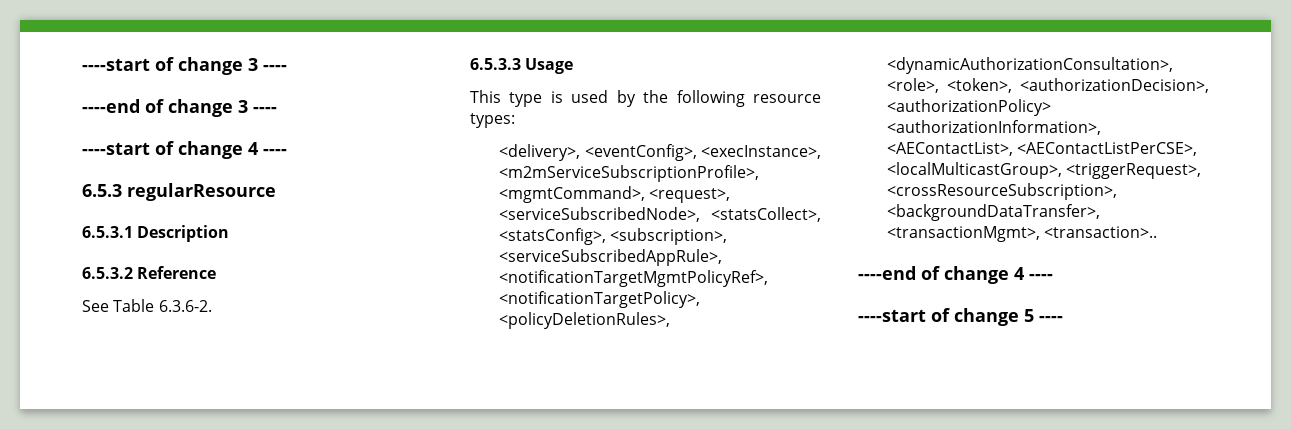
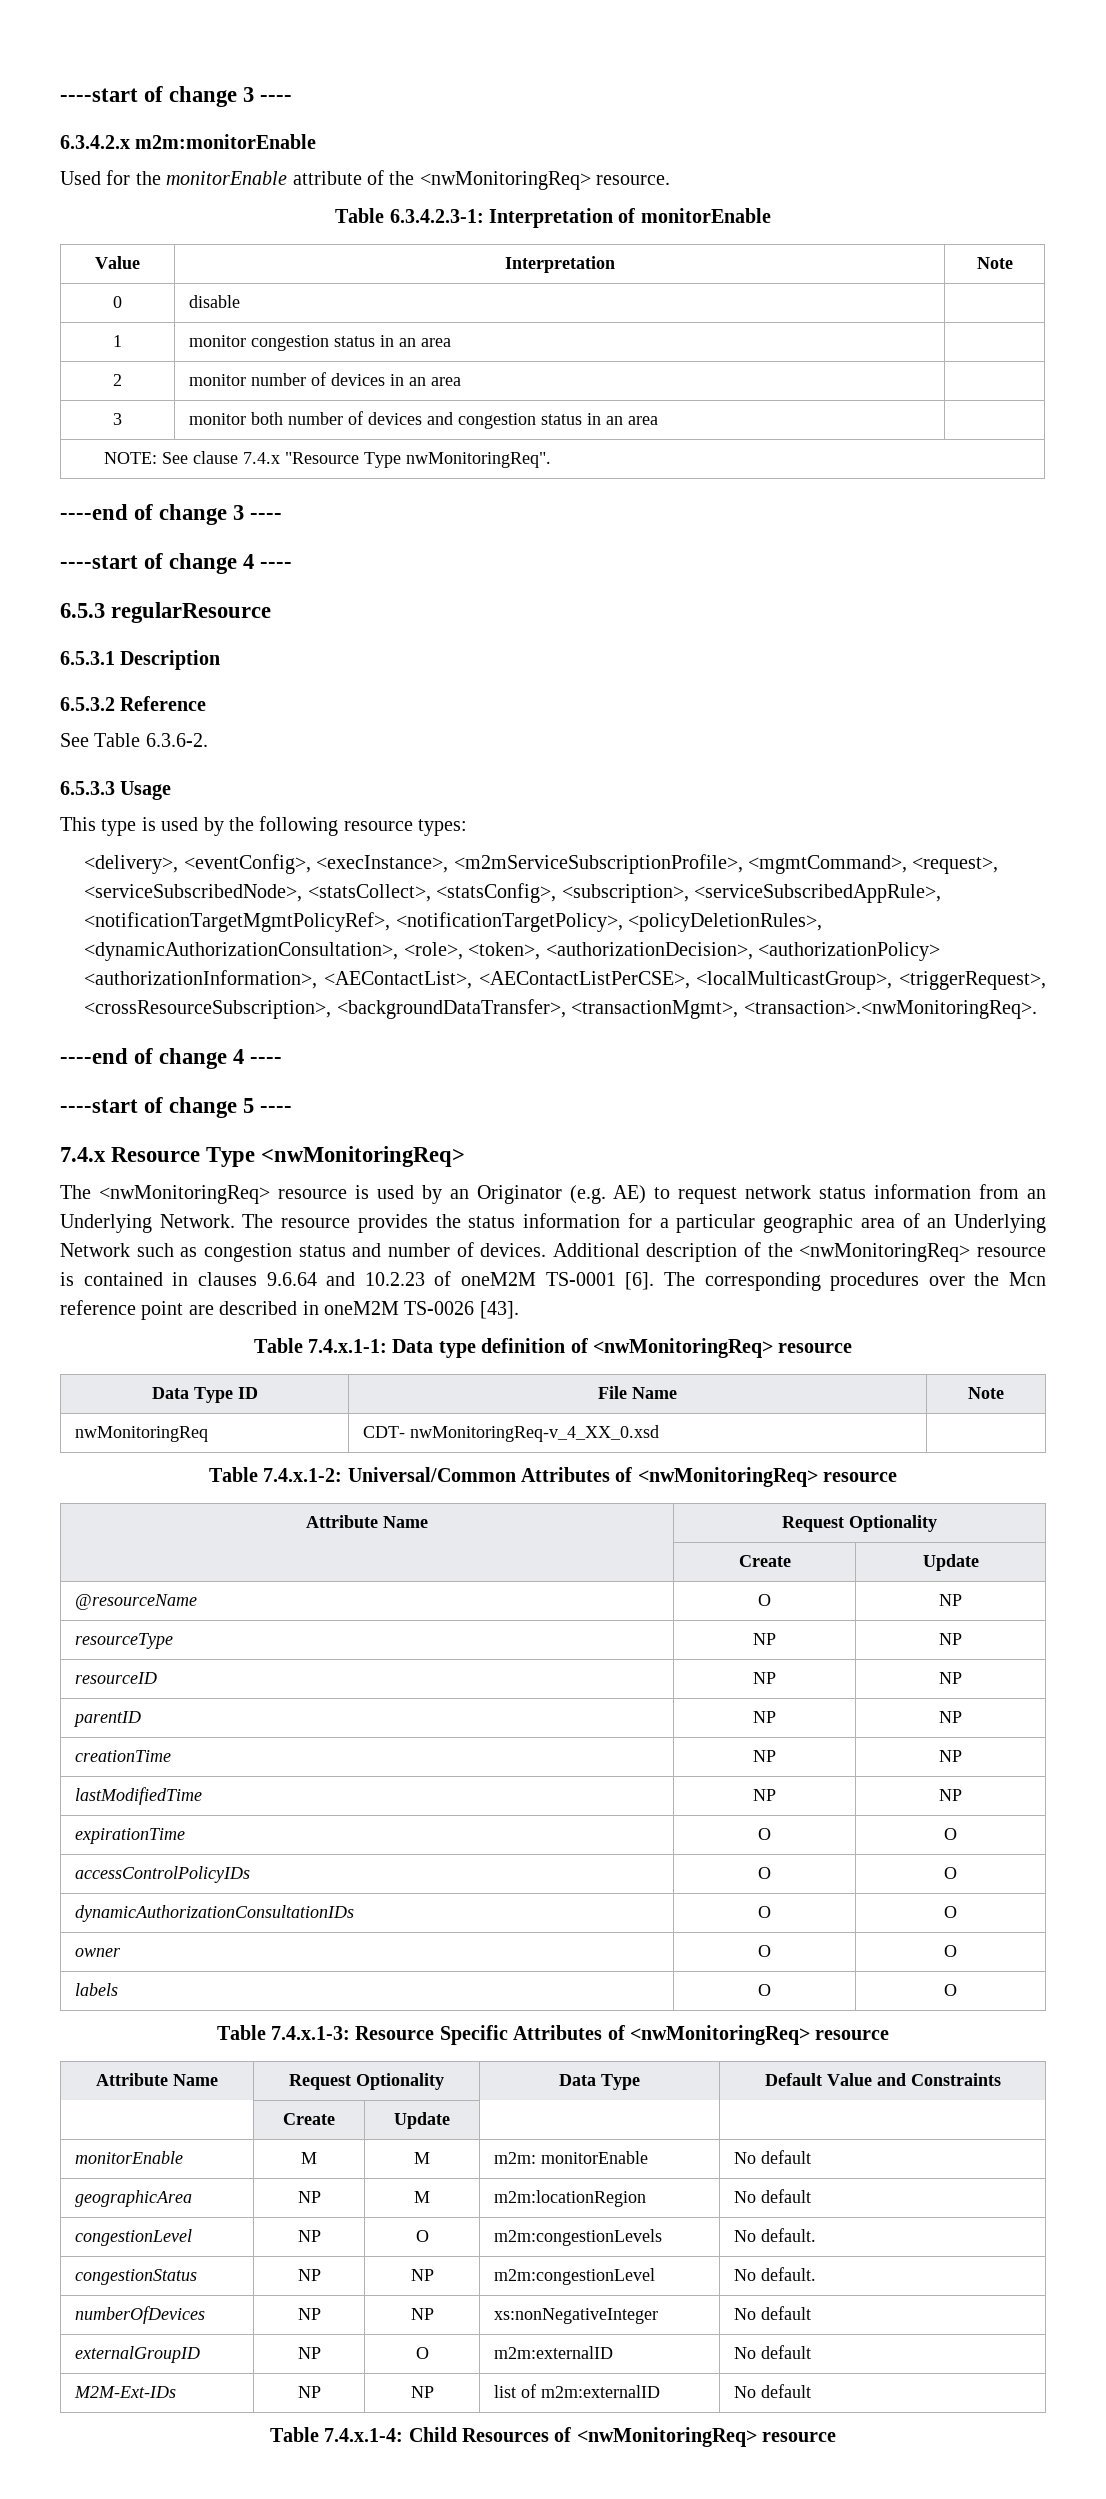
+ 6.3.4.2.x m2m:monitorEnable
+ Used for the monitorEnable attribute of the <nwMonitoringReq> resource.
+ Table 6.3.4.2.3-1: Interpretation of monitorEnable
+ Value | Interpretation | Note
+ 0 | disable |
+ 1 | monitor congestion status in an area |
+ 2 | monitor number of devices in an area |
+ 3 | monitor both number of devices and congestion status in an area |
+ NOTE: See clause 7.4.x "Resource Type nwMonitoringReq".
- <delivery>, <eventConfig>, <execInstance>, <m2mServiceSubscriptionProfile>, <mgmtCommand>, <request>, <serviceSubscribedNode>, <statsCollect>, <statsConfig>, <subscription>, <serviceSubscribedAppRule>, <notificationTargetMgmtPolicyRef>, <notificationTargetPolicy>, <policyDeletionRules>, <dynamicAuthorizationConsultation>, <role>, <token>, <authorizationDecision>, <authorizationPolicy> <authorizationInformation>, <AEContactList>, <AEContactListPerCSE>, <localMulticastGroup>, <triggerRequest>, <crossResourceSubscription>, <backgroundDataTransfer>, <transactionMgmt>, <transaction>..
+ <delivery>, <eventConfig>, <execInstance>, <m2mServiceSubscriptionProfile>, <mgmtCommand>, <request>, <serviceSubscribedNode>, <statsCollect>, <statsConfig>, <subscription>, <serviceSubscribedAppRule>, <notificationTargetMgmtPolicyRef>, <notificationTargetPolicy>, <policyDeletionRules>, <dynamicAuthorizationConsultation>, <role>, <token>, <authorizationDecision>, <authorizationPolicy> <authorizationInformation>, <AEContactList>, <AEContactListPerCSE>, <localMulticastGroup>, <triggerRequest>, <crossResourceSubscription>, <backgroundDataTransfer>, <transactionMgmt>, <transaction>.<nwMonitoringReq>.
+ 7.4.x Resource Type <nwMonitoringReq>
+ The <nwMonitoringReq> resource is used by an Originator (e.g. AE) to request network status information from an Underlying Network. The resource provides the status information for a particular geographic area of an Underlying Network such as congestion status and number of devices. Additional description of the <nwMonitoringReq> resource is contained in clauses 9.6.64 and 10.2.23 of oneM2M TS-0001 [6]. The corresponding procedures over the Mcn reference point are described in oneM2M TS-0026 [43].
+ Table 7.4.x.1-1: Data type definition of <nwMonitoringReq> resource
+ Data Type ID | File Name | Note
+ nwMonitoringReq | CDT- nwMonitoringReq-v_4_XX_0.xsd |
+ Table 7.4.x.1-2: Universal/Common Attributes of <nwMonitoringReq> resource
+ Attribute Name | Request Optionality
+ | Create | Update
+ @resourceName | O | NP
+ resourceType | NP | NP
+ resourceID | NP | NP
+ parentID | NP | NP
+ creationTime | NP | NP
+ lastModifiedTime | NP | NP
+ expirationTime | O | O
+ accessControlPolicyIDs | O | O
+ dynamicAuthorizationConsultationIDs | O | O
+ owner | O | O
+ labels | O | O
+ Table 7.4.x.1-3: Resource Specific Attributes of <nwMonitoringReq> resource
+ Attribute Name | Request Optionality | Data Type | Default Value and Constraints
+ | Create | Update | |
+ monitorEnable | M | M | m2m: monitorEnable | No default
+ geographicArea | NP | M | m2m:locationRegion | No default
+ congestionLevel | NP | O | m2m:congestionLevels | No default.
+ congestionStatus | NP | NP | m2m:congestionLevel | No default.
+ numberOfDevices | NP | NP | xs:nonNegativeInteger | No default
+ externalGroupID | NP | O | m2m:externalID | No default
+ M2M-Ext-IDs | NP | NP | list of m2m:externalID | No default
+ Table 7.4.x.1-4: Child Resources of <nwMonitoringReq> resource

